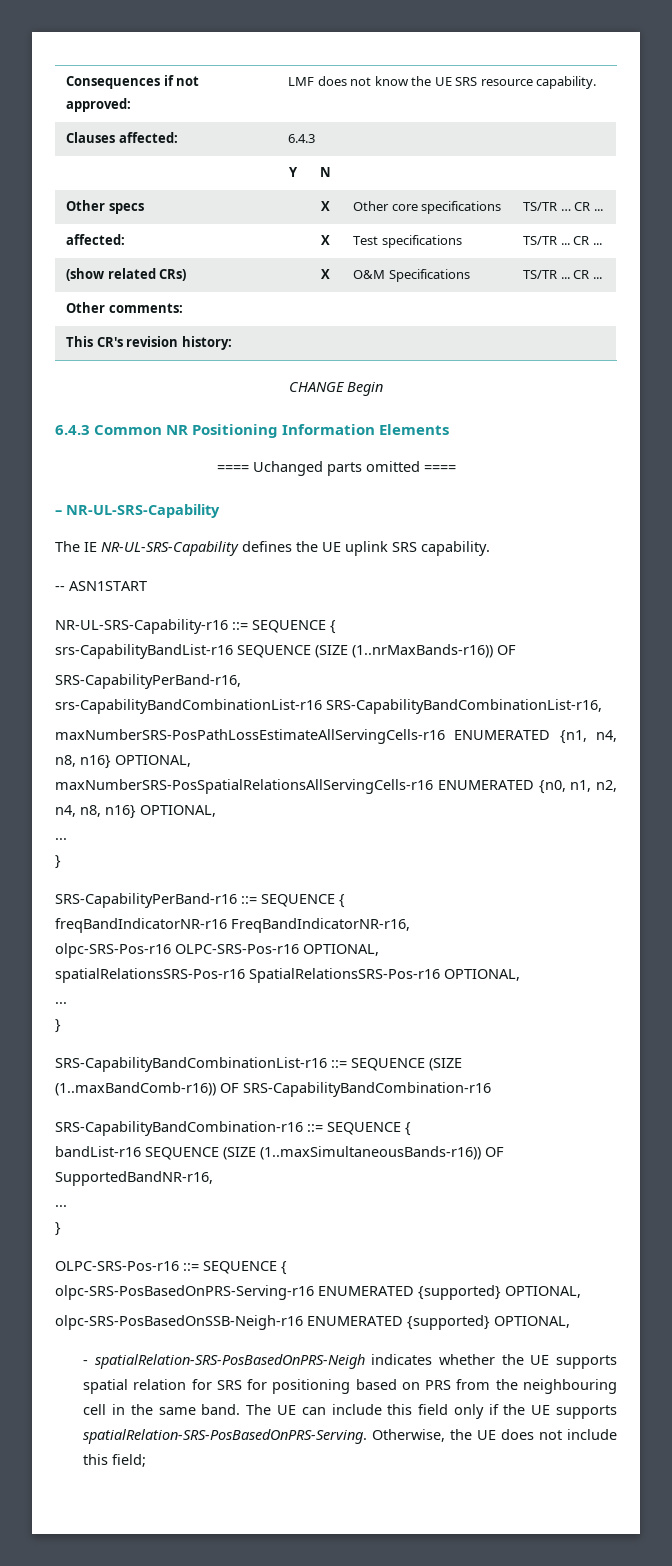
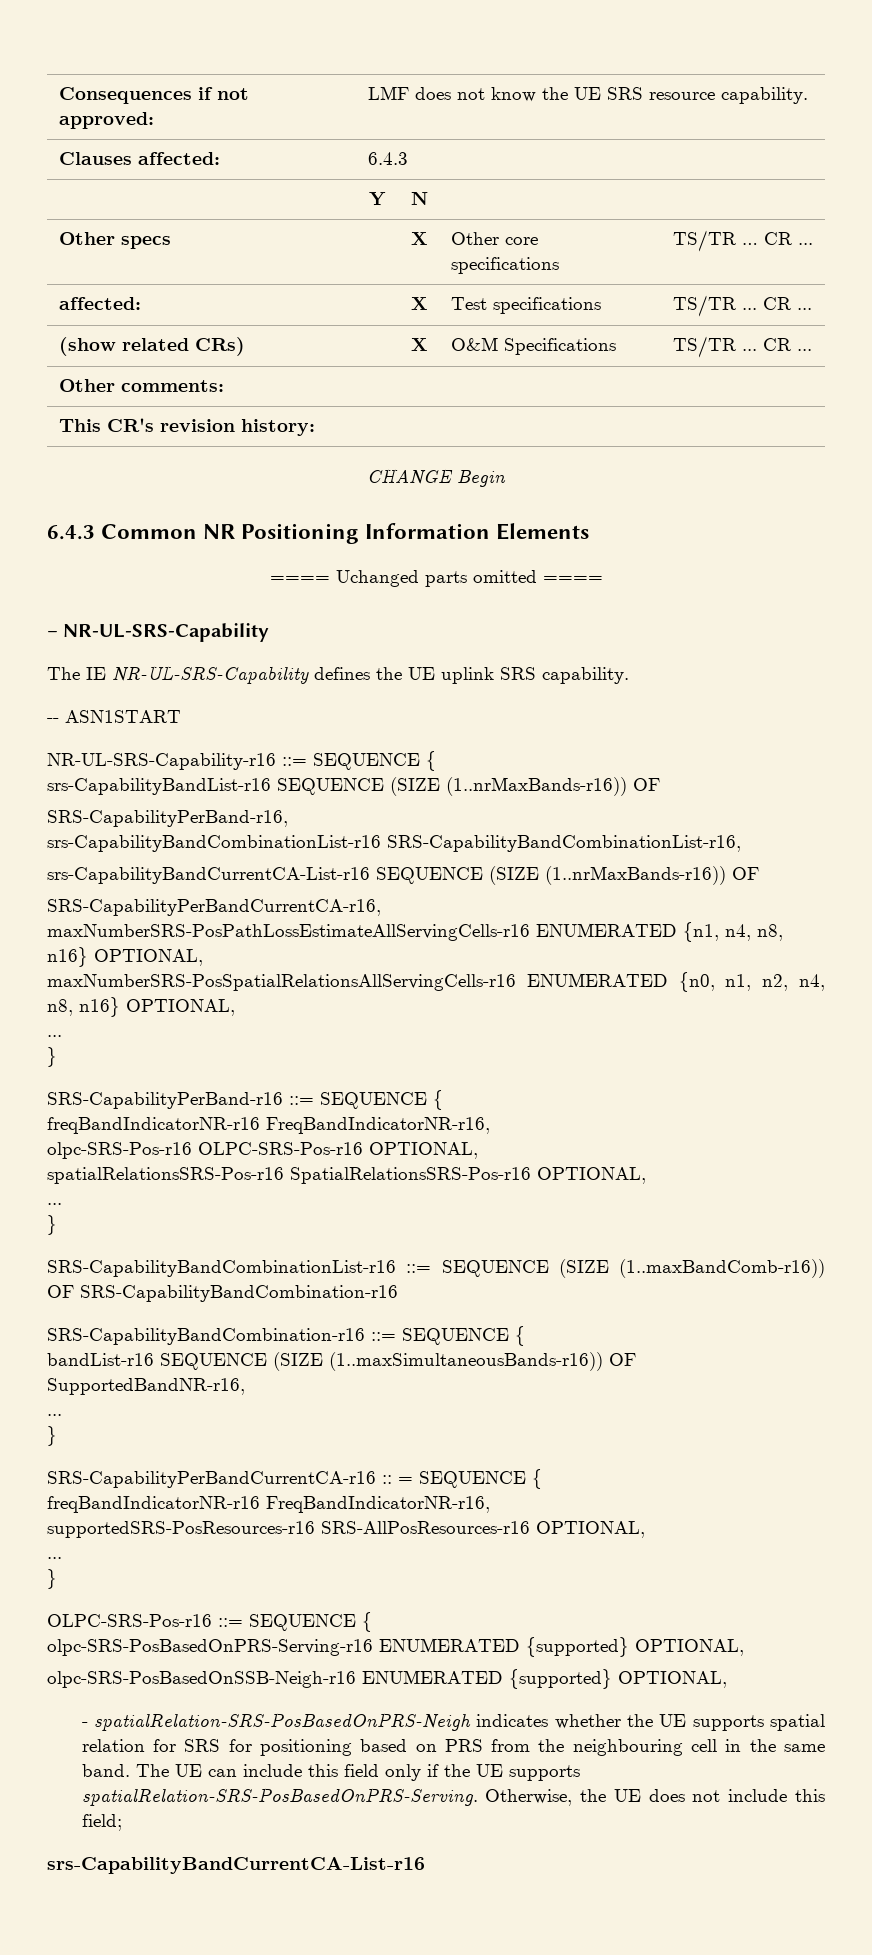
- maxNumberSRS-PosPathLossEstimateAllServingCells-r16 ENUMERATED {n1, n4, n8, n16} OPTIONAL,
+ srs-CapabilityBandCurrentCA-List-r16 SEQUENCE (SIZE (1..nrMaxBands-r16)) OF
+ SRS-CapabilityPerBandCurrentCA-r16, maxNumberSRS-PosPathLossEstimateAllServingCells-r16 ENUMERATED {n1, n4, n8, n16} OPTIONAL,
+ SRS-CapabilityPerBandCurrentCA-r16 :: = SEQUENCE {
+ freqBandIndicatorNR-r16 FreqBandIndicatorNR-r16,
+ supportedSRS-PosResources-r16 SRS-AllPosResources-r16 OPTIONAL,
+ ...
+ }
  Otherwise, the UE does not include this field;
+ srs-CapabilityBandCurrentCA-List-r16

